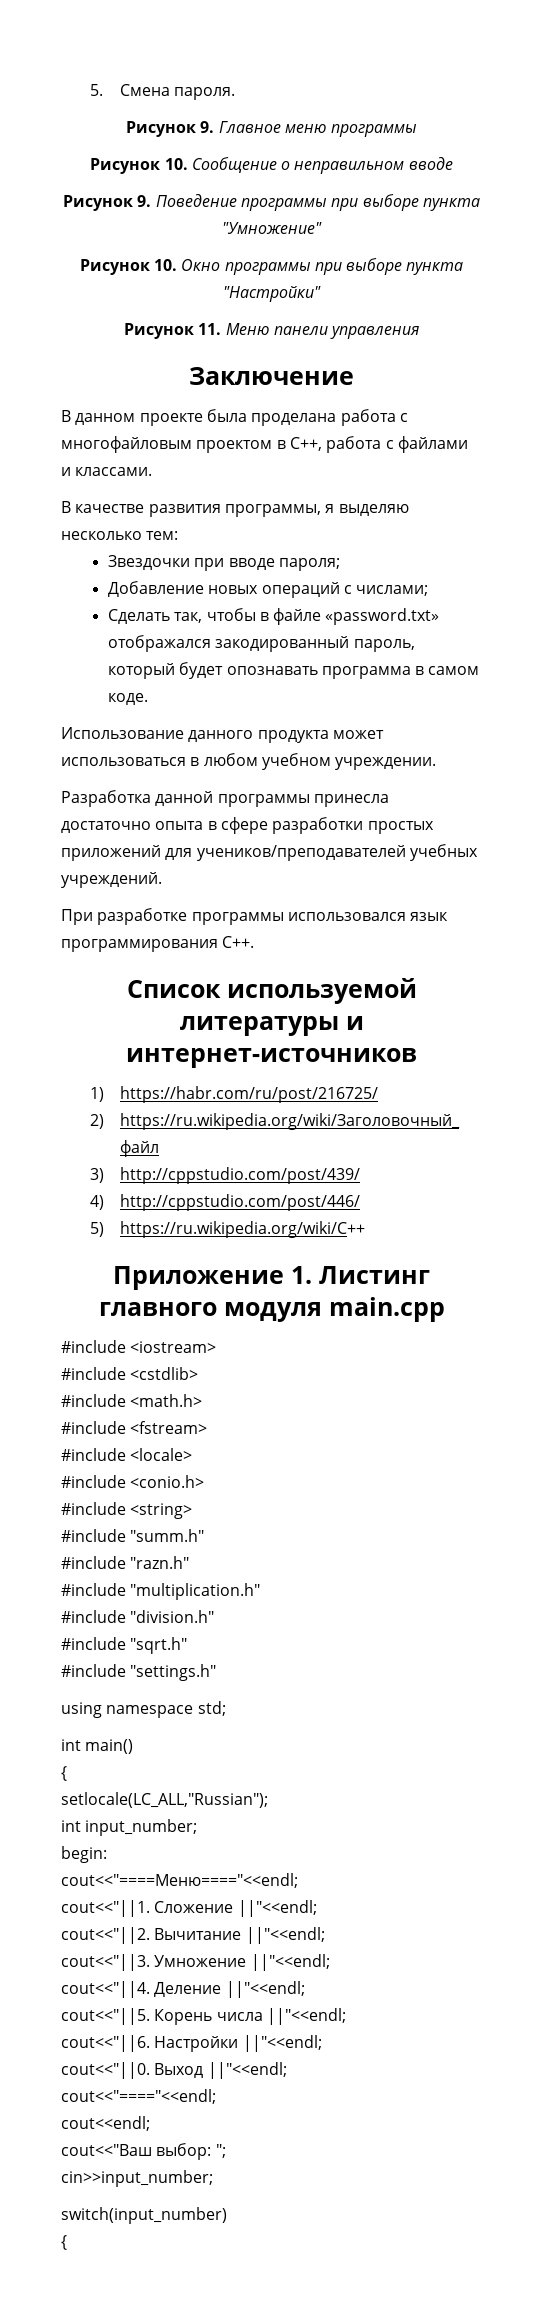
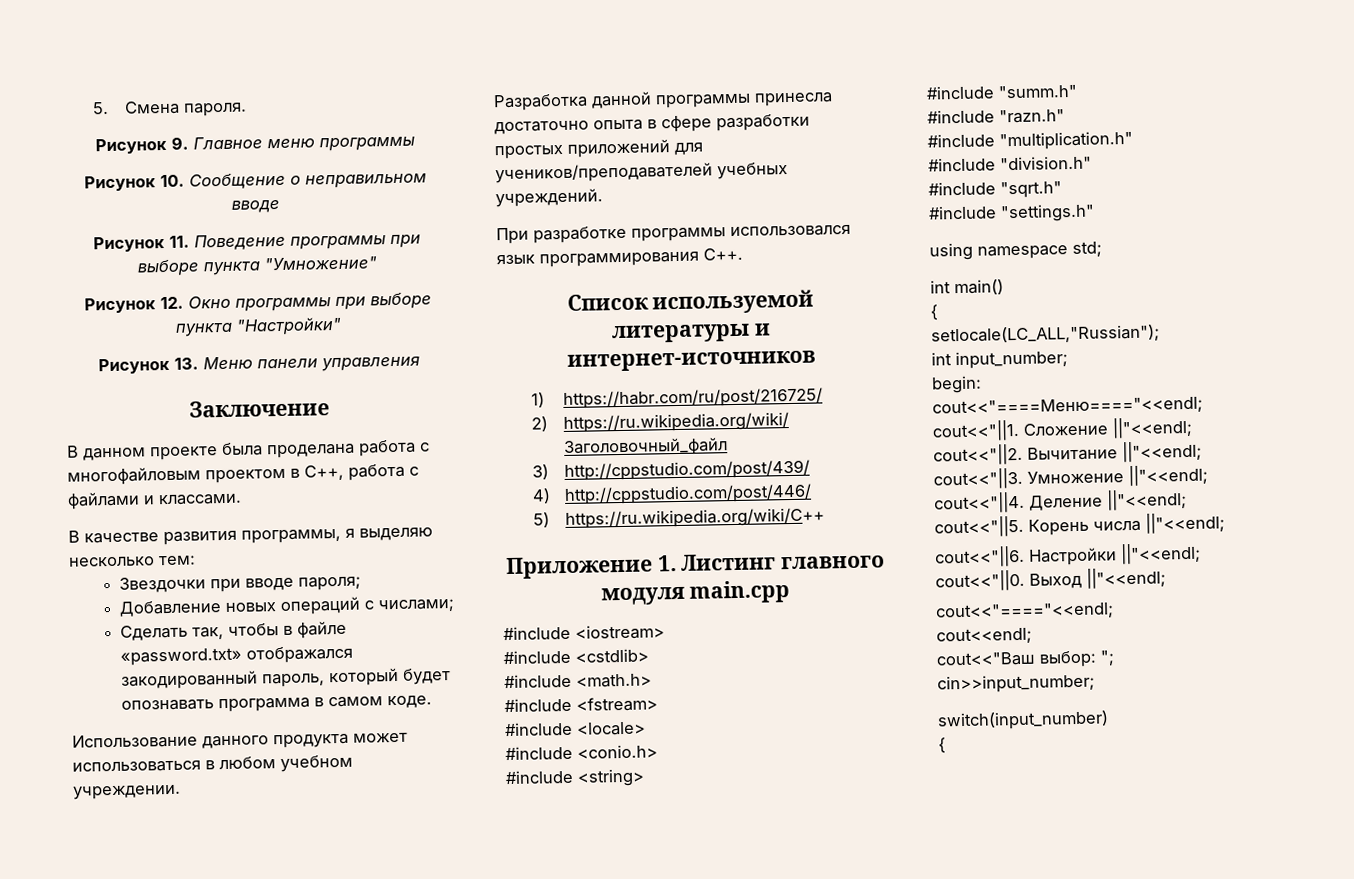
- Рисунок 9. Поведение программы при выборе пункта "Умножение"
+ Рисунок 11. Поведение программы при выборе пункта "Умножение"
- Рисунок 10. Окно программы при выборе пункта "Настройки"
+ Рисунок 12. Окно программы при выборе пункта "Настройки"
- Рисунок 11. Меню панели управления
+ Рисунок 13. Меню панели управления

